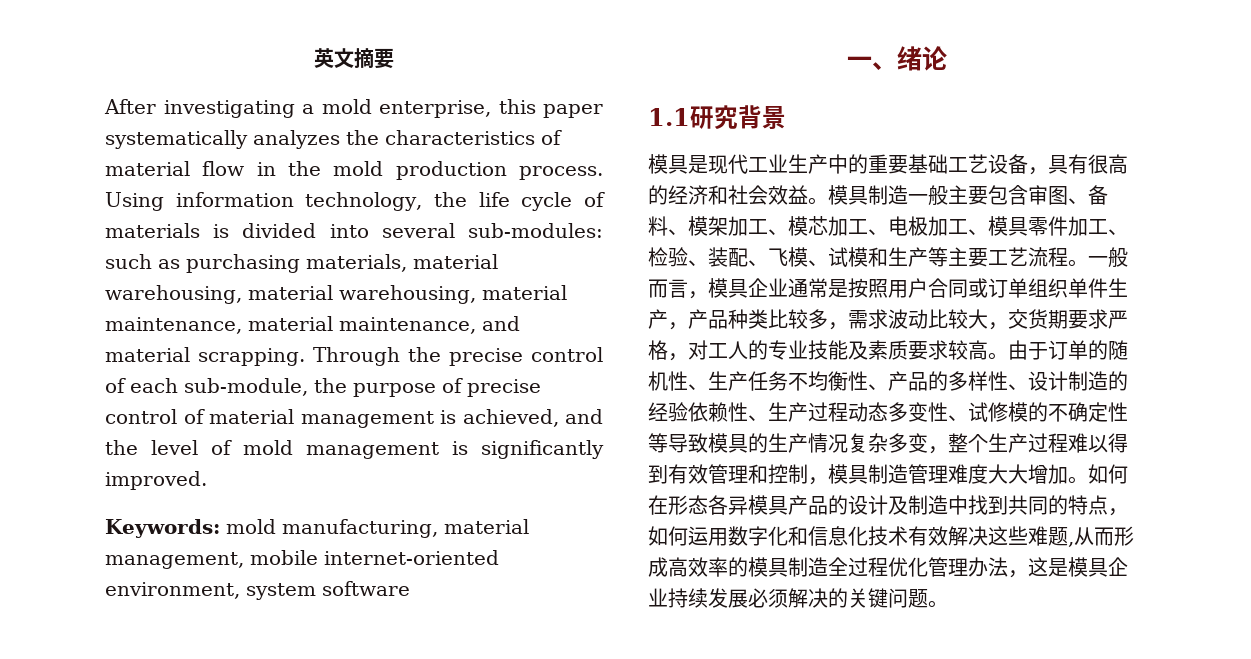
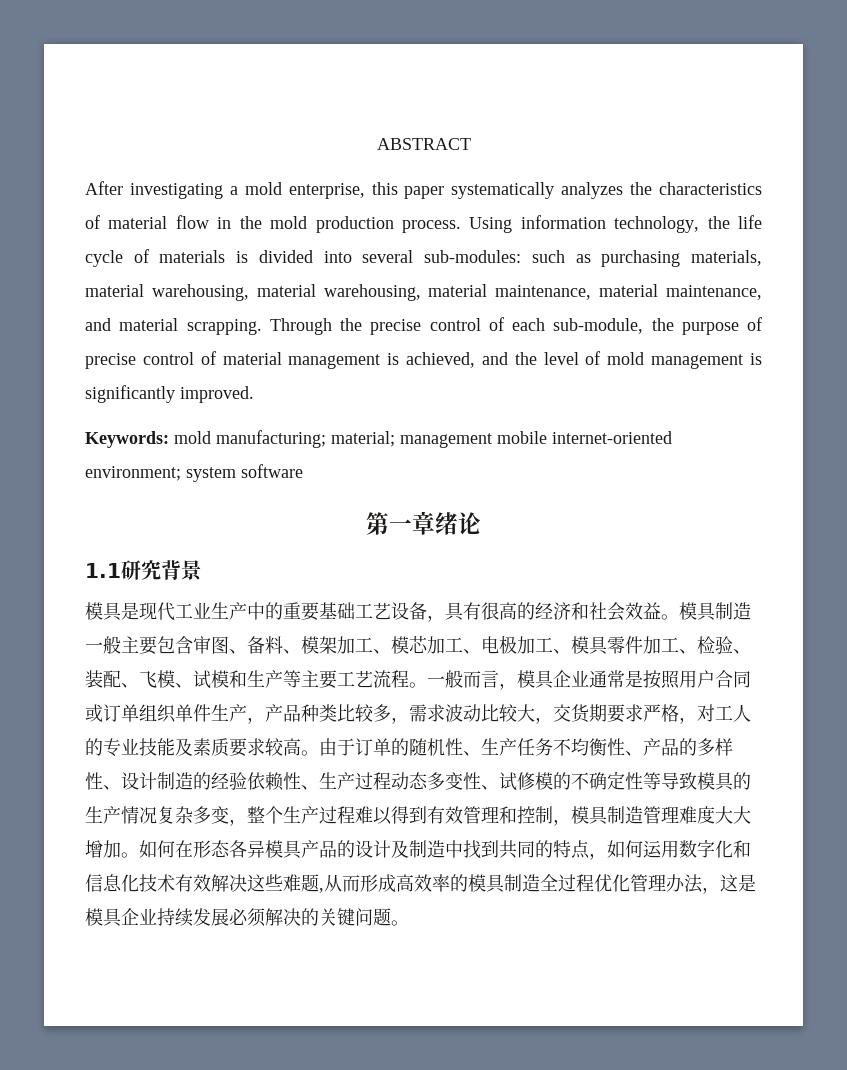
- 英文摘要
+ ABSTRACT
- Keywords: mold manufacturing, material management, mobile internet-oriented environment, system software
+ Keywords: mold manufacturing; material; management mobile internet-oriented environment; system software
- 一、绪论
+ 第一章绪论

